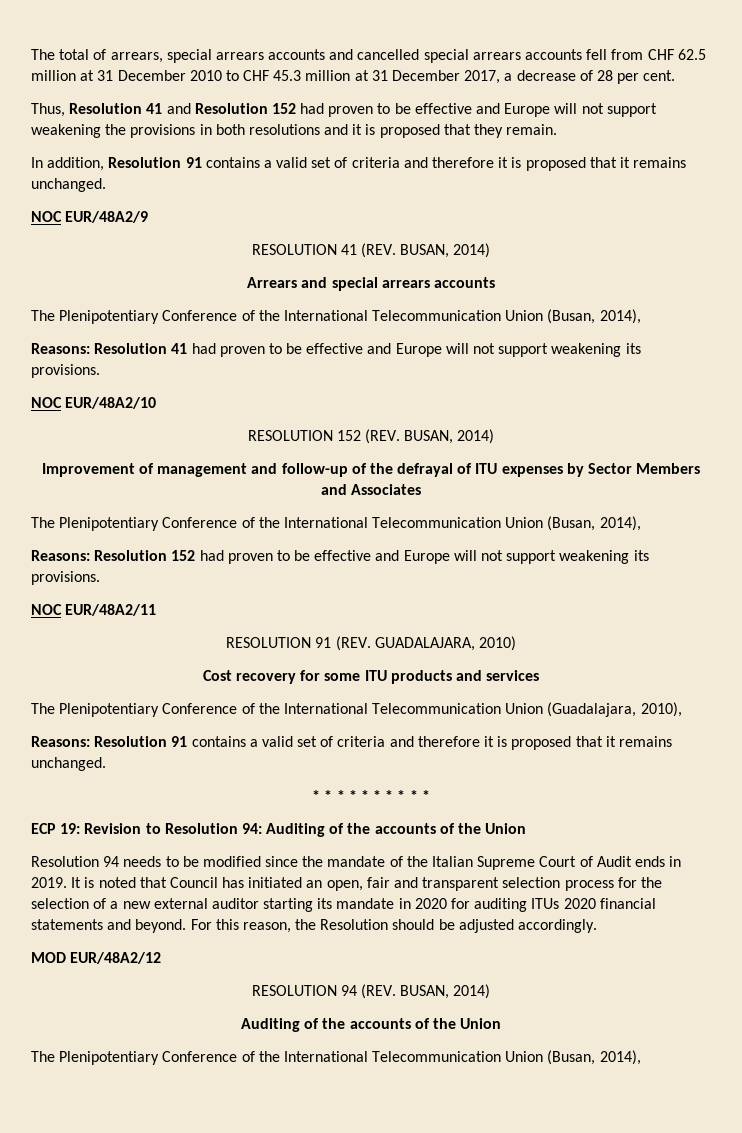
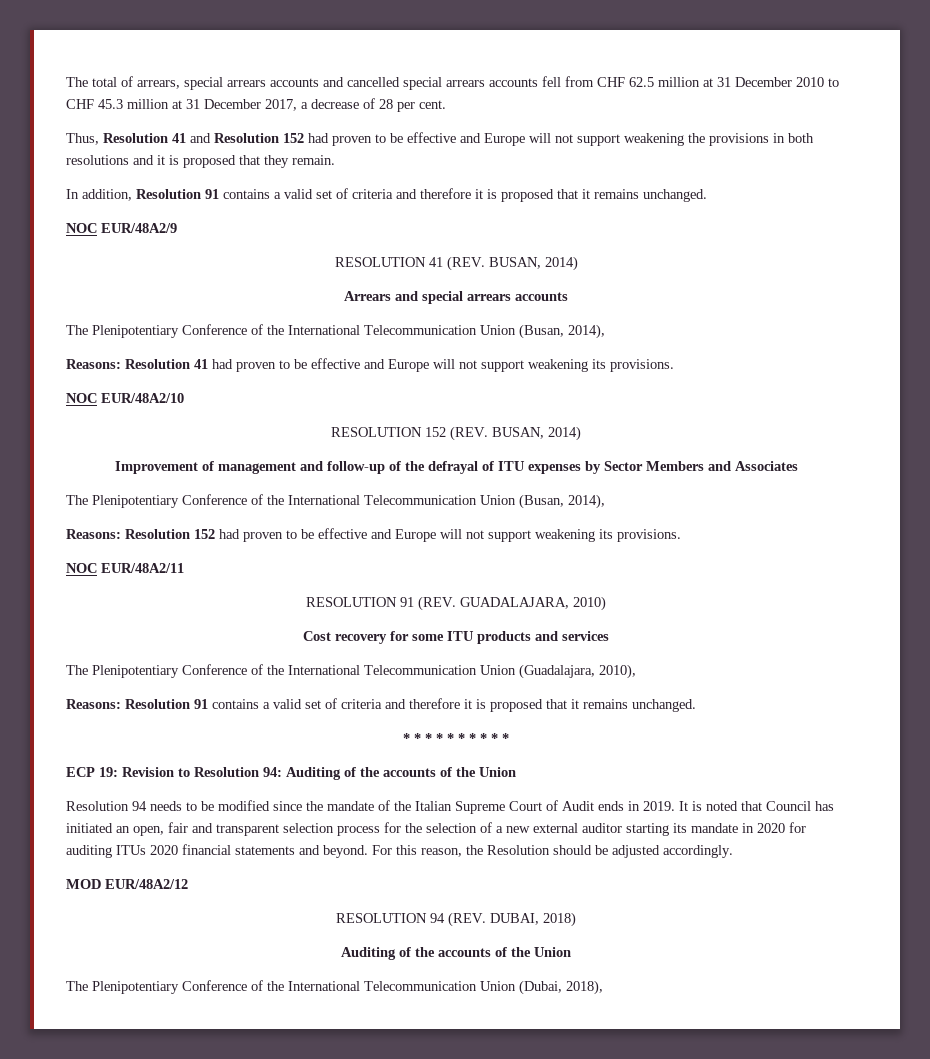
- RESOLUTION 94 (REV. BUSAN, 2014)
+ RESOLUTION 94 (REV. DUBAI, 2018)
  Auditing of the accounts of the Union
- The Plenipotentiary Conference of the International Telecommunication Union (Busan, 2014),
+ The Plenipotentiary Conference of the International Telecommunication Union (Dubai, 2018),

